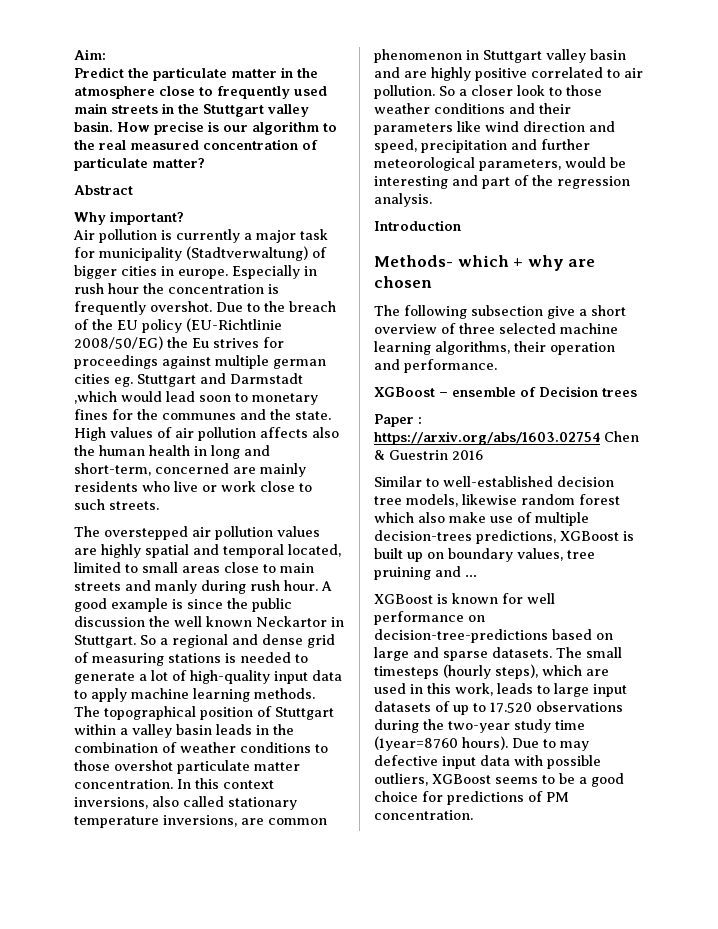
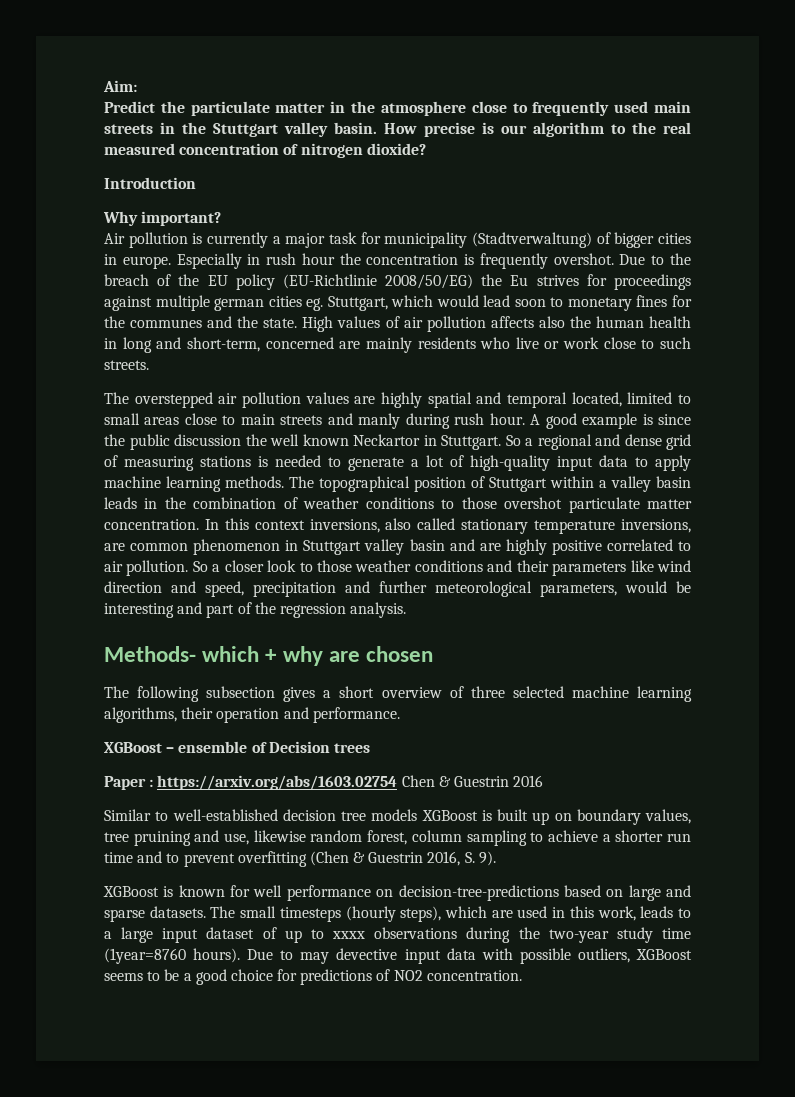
- How precise is our algorithm to the real measured concentration of particulate matter?
- Abstract
+ How precise is our algorithm to the real measured concentration of nitrogen dioxide?
+ Introduction
- Due to the breach of the EU policy (EU-Richtlinie 2008/50/EG) the Eu strives for proceedings against multiple german cities eg. Stuttgart and Darmstadt ,which would lead soon to monetary fines for the communes and the state.
+ Due to the breach of the EU policy (EU-Richtlinie 2008/50/EG) the Eu strives for proceedings against multiple german cities eg. Stuttgart, which would lead soon to monetary fines for the communes and the state.
- Introduction
- The following subsection give a short overview of three selected machine learning algorithms, their operation and performance.
+ The following subsection gives a short overview of three selected machine learning algorithms, their operation and performance.
- Similar to well-established decision tree models, likewise random forest which also make use of multiple decision-trees predictions, XGBoost is built up on boundary values, tree pruining and …
+ Similar to well-established decision tree models XGBoost is built up on boundary values, tree pruining and use, likewise random forest, column sampling to achieve a shorter run time and to prevent overfitting (Chen & Guestrin 2016, S. 9).
- The small timesteps (hourly steps), which are used in this work, leads to large input datasets of up to 17.520 observations during the two-year study time (1year=8760 hours).
+ The small timesteps (hourly steps), which are used in this work, leads to a large input dataset of up to xxxx observations during the two-year study time (1year=8760 hours).
- Due to may defective input data with possible outliers, XGBoost seems to be a good choice for predictions of PM concentration.
+ Due to may devective input data with possible outliers, XGBoost seems to be a good choice for predictions of NO2 concentration.

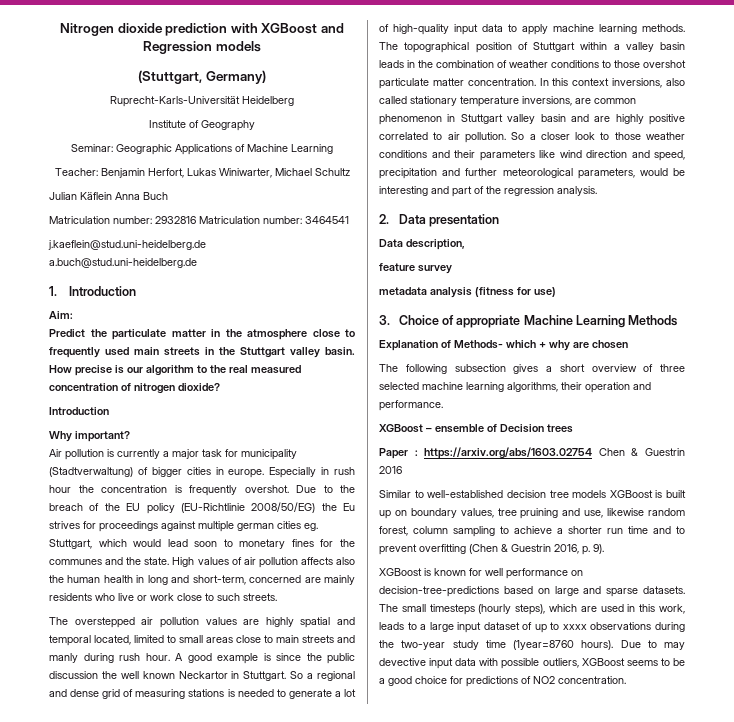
+ Nitrogen dioxide prediction with XGBoost and Regression models
+ (Stuttgart, Germany)
+ Ruprecht-Karls-Universität Heidelberg
+ Institute of Geography
+ Seminar: Geographic Applications of Machine Learning
+ Teacher: Benjamin Herfort, Lukas Winiwarter, Michael Schultz
+ Julian Käflein Anna Buch
+ Matriculation number: 2932816 Matriculation number: 3464541
+ j.kaeflein@stud.uni-heidelberg.de a.buch@stud.uni-heidelberg.de
+ 1. Introduction
- Methods- which + why are chosen
+ 2. Data presentation
+ Data description,
+ feature survey
+ metadata analysis (fitness for use)
+ 3. Choice of appropriate Machine Learning Methods
+ Explanation of Methods- which + why are chosen
- Similar to well-established decision tree models XGBoost is built up on boundary values, tree pruining and use, likewise random forest, column sampling to achieve a shorter run time and to prevent overfitting (Chen & Guestrin 2016, S. 9).
+ Similar to well-established decision tree models XGBoost is built up on boundary values, tree pruining and use, likewise random forest, column sampling to achieve a shorter run time and to prevent overfitting (Chen & Guestrin 2016, p. 9).

